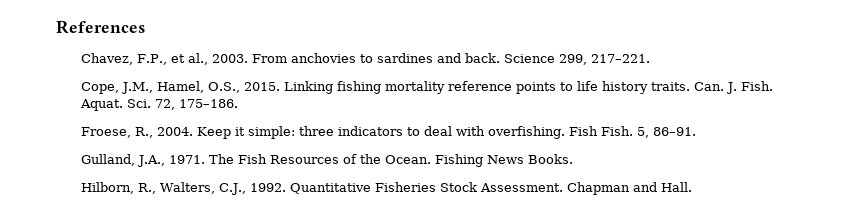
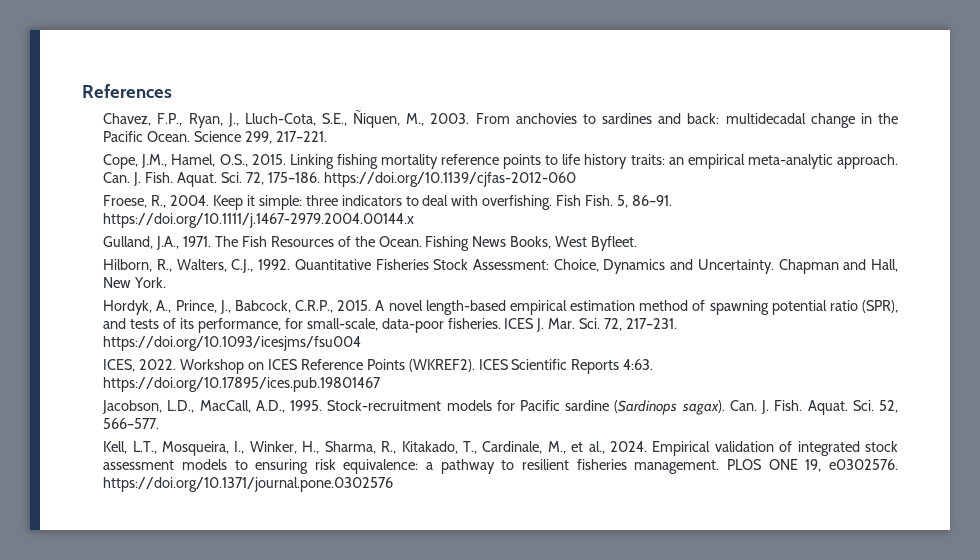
- Chavez, F.P., et al., 2003.
+ Chavez, F.P., Ryan, J., Lluch-Cota, S.E., Ñiquen, M., 2003.
- From anchovies to sardines and back.
+ From anchovies to sardines and back: multidecadal change in the Pacific Ocean.
- Linking fishing mortality reference points to life history traits.
+ Linking fishing mortality reference points to life history traits: an empirical meta-analytic approach.
- Sci. 72, 175–186.
+ Sci. 72, 175–186. https://doi.org/10.1139/cjfas-2012-060
- 5, 86–91.
+ 5, 86–91. https://doi.org/10.1111/j.1467-2979.2004.00144.x
- Fishing News Books.
+ Fishing News Books, West Byfleet.
- Quantitative Fisheries Stock Assessment. Chapman and Hall.
+ Quantitative Fisheries Stock Assessment: Choice, Dynamics and Uncertainty. Chapman and Hall, New York.
+ Hordyk, A., Prince, J., Babcock, C.R.P., 2015. A novel length-based empirical estimation method of spawning potential ratio (SPR), and tests of its performance, for small-scale, data-poor fisheries. ICES J. Mar. Sci. 72, 217–231. https://doi.org/10.1093/icesjms/fsu004
+ ICES, 2022. Workshop on ICES Reference Points (WKREF2). ICES Scientific Reports 4:63. https://doi.org/10.17895/ices.pub.19801467
+ Jacobson, L.D., MacCall, A.D., 1995. Stock-recruitment models for Pacific sardine (Sardinops sagax). Can. J. Fish. Aquat. Sci. 52, 566–577.
+ Kell, L.T., Mosqueira, I., Winker, H., Sharma, R., Kitakado, T., Cardinale, M., et al., 2024. Empirical validation of integrated stock assessment models to ensuring risk equivalence: a pathway to resilient fisheries management. PLOS ONE 19, e0302576. https://doi.org/10.1371/journal.pone.0302576

